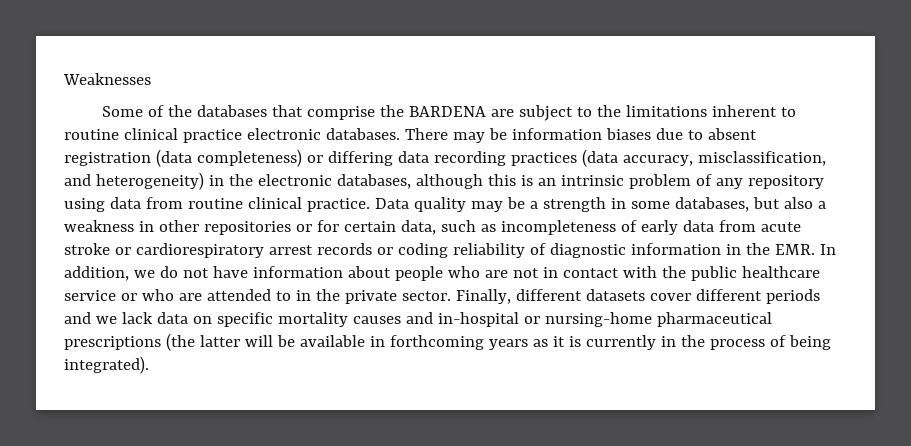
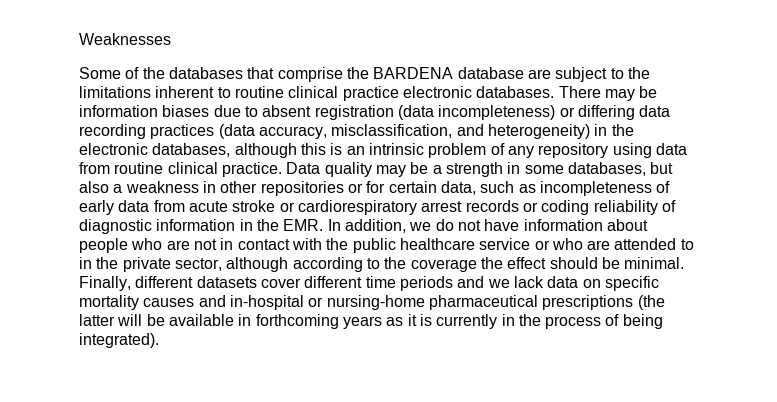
- Some of the databases that comprise the BARDENA are subject to the limitations inherent to routine clinical practice electronic databases.
+ Some of the databases that comprise the BARDENA database are subject to the limitations inherent to routine clinical practice electronic databases.
- There may be information biases due to absent registration (data completeness) or differing data recording practices (data accuracy, misclassification, and heterogeneity) in the electronic databases, although this is an intrinsic problem of any repository using data from routine clinical practice.
+ There may be information biases due to absent registration (data incompleteness) or differing data recording practices (data accuracy, misclassification, and heterogeneity) in the electronic databases, although this is an intrinsic problem of any repository using data from routine clinical practice.
- Data quality may be a strength in some databases, but also a weakness in other repositories or for certain data, such as incompleteness of early data from acute stroke or cardiorespiratory arrest records or coding reliability of diagnostic information in the EMR. In addition, we do not have information about people who are not in contact with the public healthcare service or who are attended to in the private sector.
+ Data quality may be a strength in some databases, but also a weakness in other repositories or for certain data, such as incompleteness of early data from acute stroke or cardiorespiratory arrest records or coding reliability of diagnostic information in the EMR. In addition, we do not have information about people who are not in contact with the public healthcare service or who are attended to in the private sector, although according to the coverage the effect should be minimal.
- Finally, different datasets cover different periods and we lack data on specific mortality causes and in-hospital or nursing-home pharmaceutical prescriptions (the latter will be available in forthcoming years as it is currently in the process of being integrated).
+ Finally, different datasets cover different time periods and we lack data on specific mortality causes and in-hospital or nursing-home pharmaceutical prescriptions (the latter will be available in forthcoming years as it is currently in the process of being integrated).

